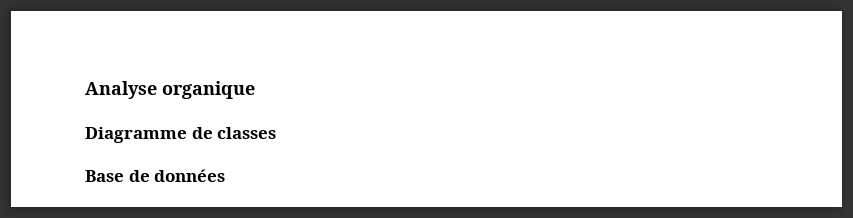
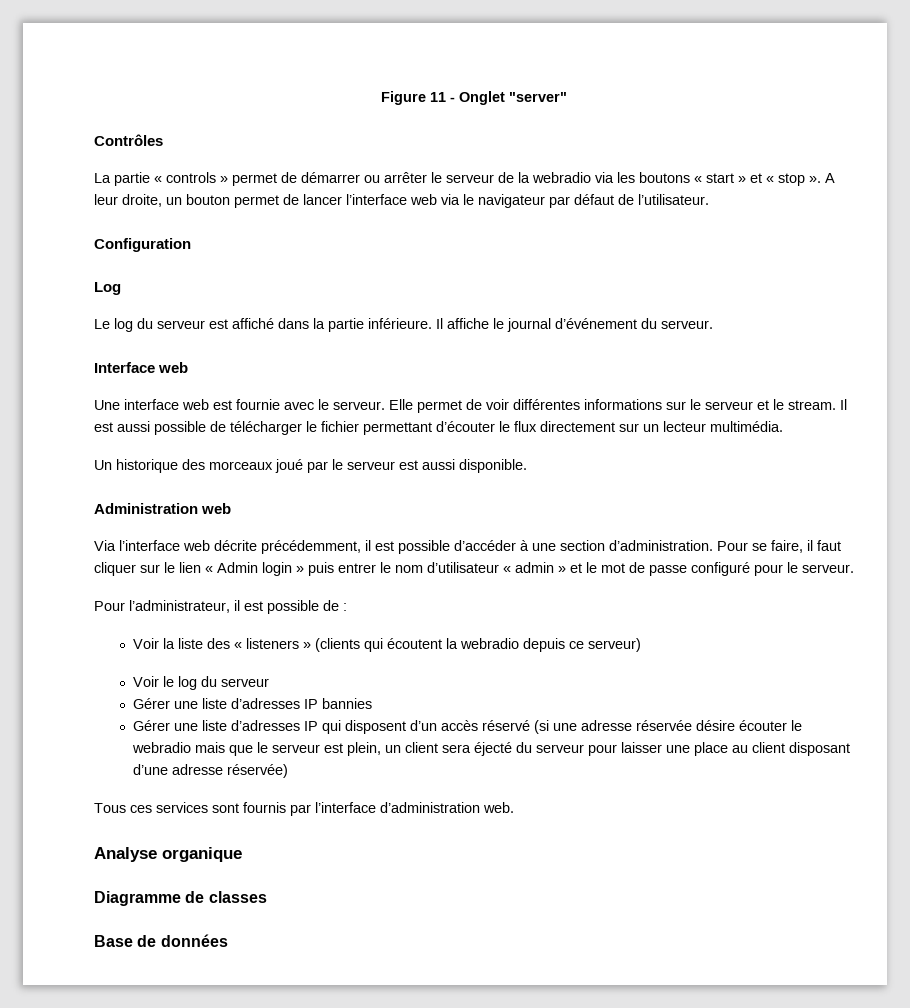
+ Figure 11 - Onglet "server"
+ Contrôles
+ La partie « controls » permet de démarrer ou arrêter le serveur de la webradio via les boutons « start » et « stop ». A leur droite, un bouton permet de lancer l’interface web via le navigateur par défaut de l’utilisateur.
+ Configuration
+ Log
+ Le log du serveur est affiché dans la partie inférieure. Il affiche le journal d’événement du serveur.
+ Interface web
+ Une interface web est fournie avec le serveur. Elle permet de voir différentes informations sur le serveur et le stream. Il est aussi possible de télécharger le fichier permettant d’écouter le flux directement sur un lecteur multimédia.
+ Un historique des morceaux joué par le serveur est aussi disponible.
+ Administration web
+ Via l’interface web décrite précédemment, il est possible d’accéder à une section d’administration. Pour se faire, il faut cliquer sur le lien « Admin login » puis entrer le nom d’utilisateur « admin » et le mot de passe configuré pour le serveur.
+ Pour l’administrateur, il est possible de :
+ Voir la liste des « listeners » (clients qui écoutent la webradio depuis ce serveur)
+ Voir le log du serveur
+ Gérer une liste d’adresses IP bannies
+ Gérer une liste d’adresses IP qui disposent d’un accès réservé (si une adresse réservée désire écouter le webradio mais que le serveur est plein, un client sera éjecté du serveur pour laisser une place au client disposant d’une adresse réservée)
+ Tous ces services sont fournis par l’interface d’administration web.

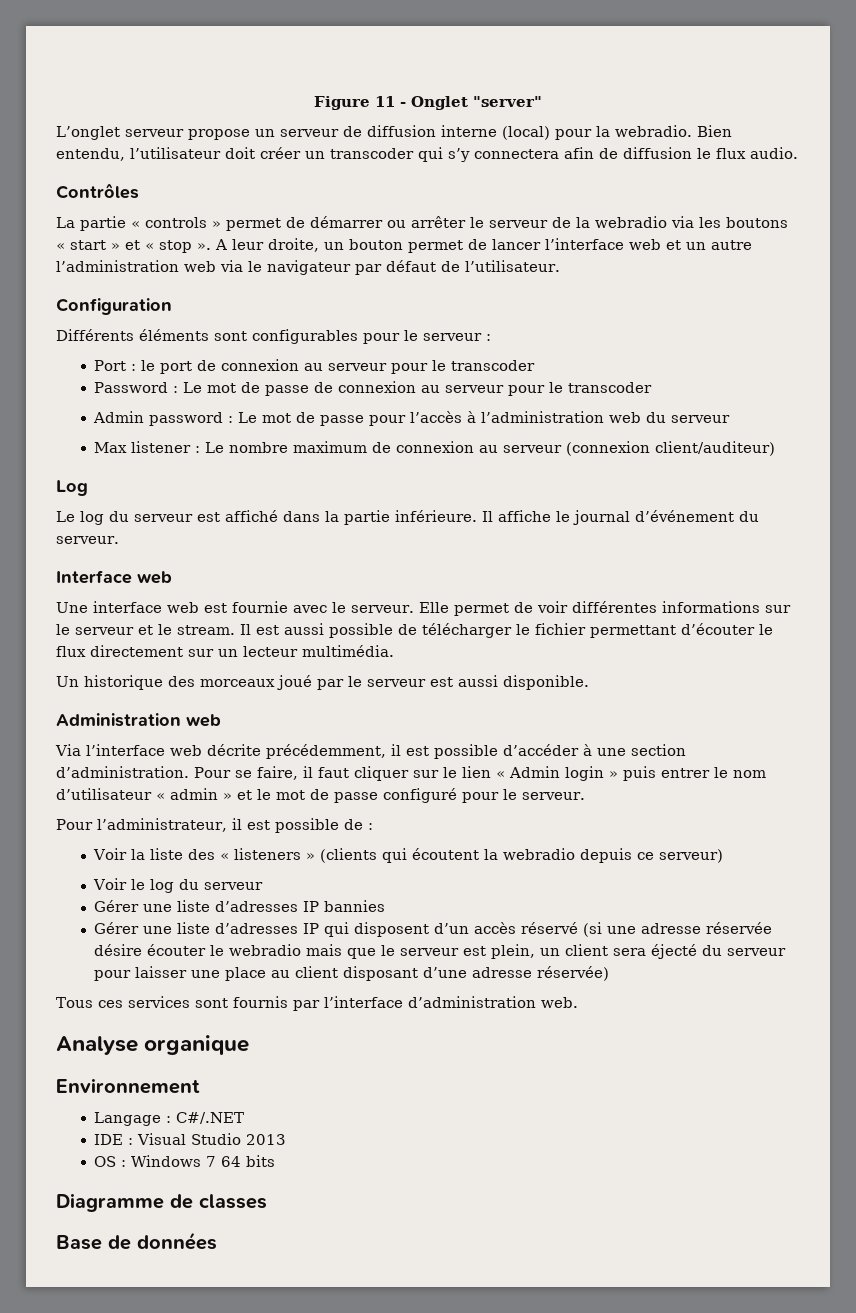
+ L’onglet serveur propose un serveur de diffusion interne (local) pour la webradio. Bien entendu, l’utilisateur doit créer un transcoder qui s’y connectera afin de diffusion le flux audio.
- A leur droite, un bouton permet de lancer l’interface web via le navigateur par défaut de l’utilisateur.
+ A leur droite, un bouton permet de lancer l’interface web et un autre l’administration web via le navigateur par défaut de l’utilisateur.
+ Différents éléments sont configurables pour le serveur :
+ Port : le port de connexion au serveur pour le transcoder
+ Password : Le mot de passe de connexion au serveur pour le transcoder
+ Admin password : Le mot de passe pour l’accès à l’administration web du serveur
+ Max listener : Le nombre maximum de connexion au serveur (connexion client/auditeur)
+ Environnement
+ Langage : C#/.NET
+ IDE : Visual Studio 2013
+ OS : Windows 7 64 bits

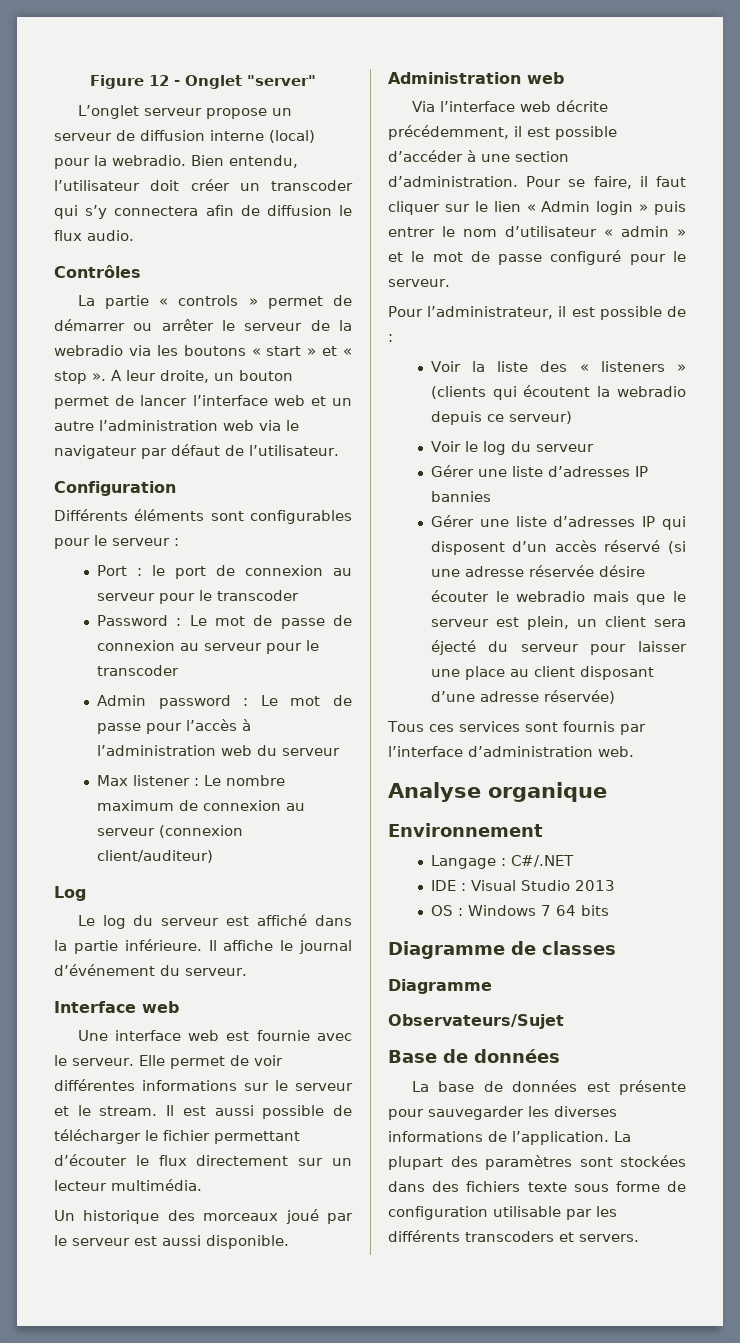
- Figure 11 - Onglet "server"
+ Figure 12 - Onglet "server"
  Diagramme de classes
+ Diagramme
+ Observateurs/Sujet
+ La base de données est présente pour sauvegarder les diverses informations de l’application. La plupart des paramètres sont stockées dans des fichiers texte sous forme de configuration utilisable par les différents transcoders et servers.

